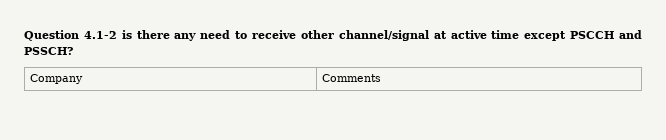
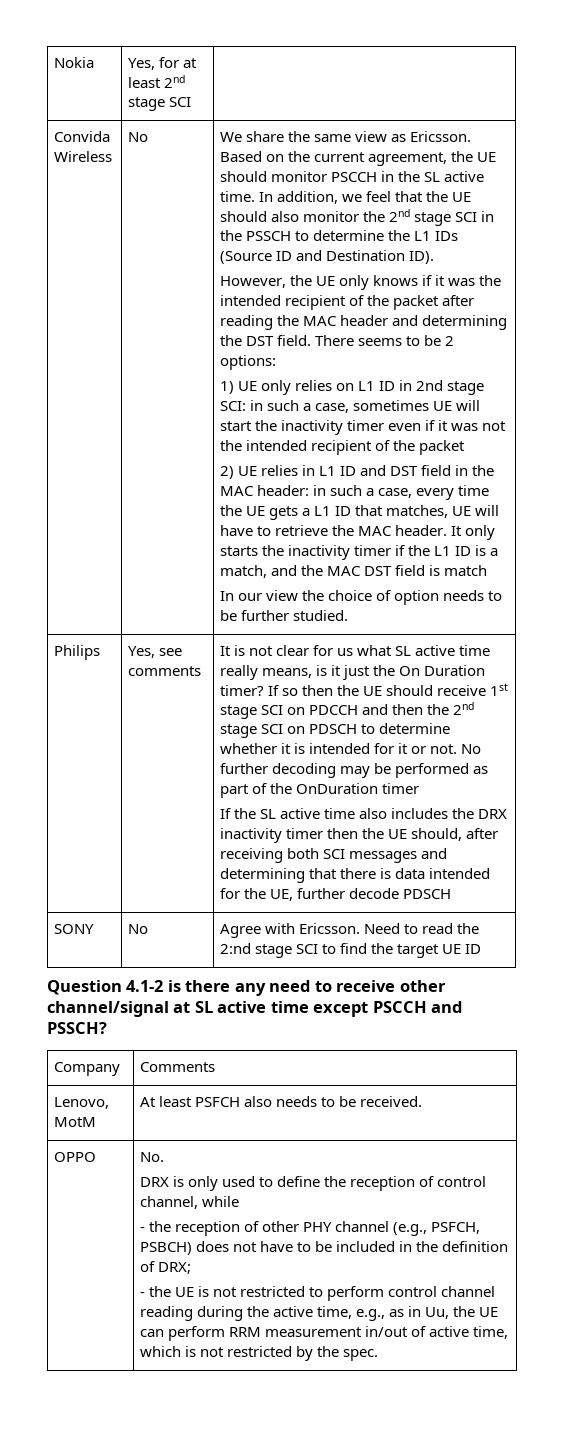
+ Nokia | Yes, for at least 2nd stage SCI |
+ Convida Wireless | No | We share the same view as Ericsson. Based on the current agreement, the UE should monitor PSCCH in the SL active time. In addition, we feel that the UE should also monitor the 2nd stage SCI in the PSSCH to determine the L1 IDs (Source ID and Destination ID).
+ However, the UE only knows if it was the intended recipient of the packet after reading the MAC header and determining the DST field. There seems to be 2 options:
+ 1) UE only relies on L1 ID in 2nd stage SCI: in such a case, sometimes UE will start the inactivity timer even if it was not the intended recipient of the packet
+ 2) UE relies in L1 ID and DST field in the MAC header: in such a case, every time the UE gets a L1 ID that matches, UE will have to retrieve the MAC header. It only starts the inactivity timer if the L1 ID is a match, and the MAC DST field is match
+ In our view the choice of option needs to be further studied.
+ Philips | Yes, see comments | It is not clear for us what SL active time really means, is it just the On Duration timer? If so then the UE should receive 1st stage SCI on PDCCH and then the 2nd stage SCI on PDSCH to determine whether it is intended for it or not. No further decoding may be performed as part of the OnDuration timer
+ If the SL active time also includes the DRX inactivity timer then the UE should, after receiving both SCI messages and determining that there is data intended for the UE, further decode PDSCH
+ SONY | No | Agree with Ericsson. Need to read the 2:nd stage SCI to find the target UE ID
- Question 4.1-2 is there any need to receive other channel/signal at active time except PSCCH and PSSCH?
+ Question 4.1-2 is there any need to receive other channel/signal at SL active time except PSCCH and PSSCH?
+ Lenovo, MotM | At least PSFCH also needs to be received.
+ OPPO | No.
+ DRX is only used to define the reception of control channel, while
+ - the reception of other PHY channel (e.g., PSFCH, PSBCH) does not have to be included in the definition of DRX;
+ - the UE is not restricted to perform control channel reading during the active time, e.g., as in Uu, the UE can perform RRM measurement in/out of active time, which is not restricted by the spec.

